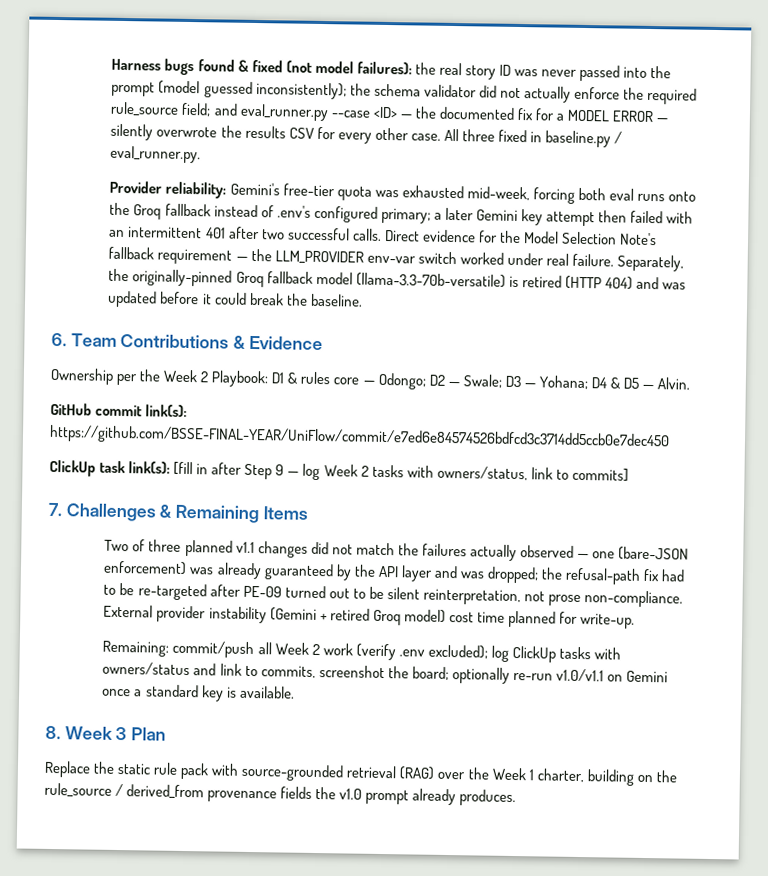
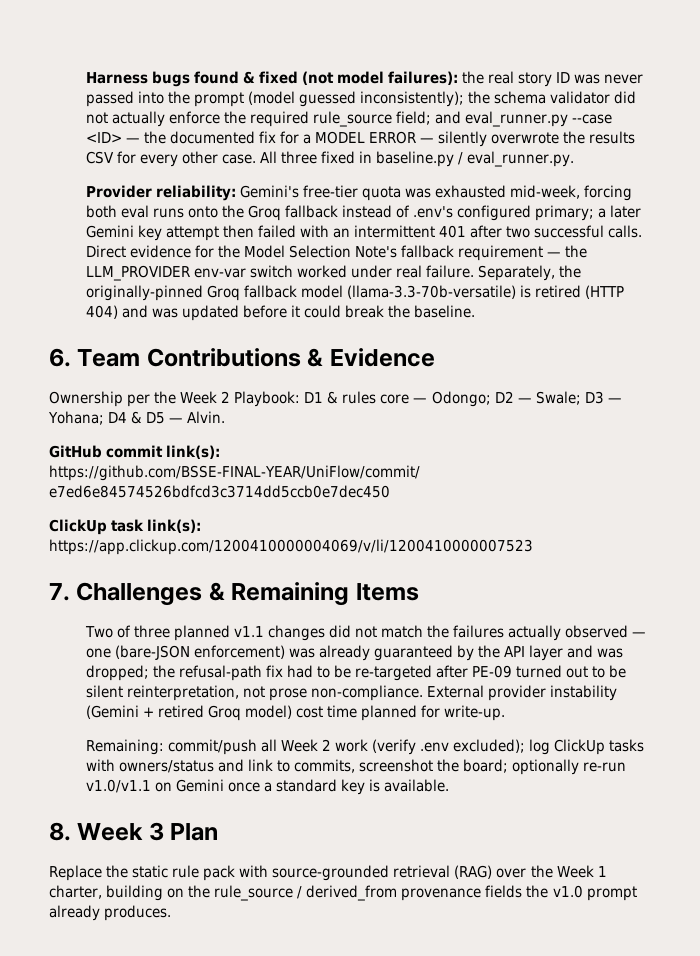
- ClickUp task link(s): [fill in after Step 9 — log Week 2 tasks with owners/status, link to commits]
+ ClickUp task link(s): https://app.clickup.com/1200410000004069/v/li/1200410000007523

